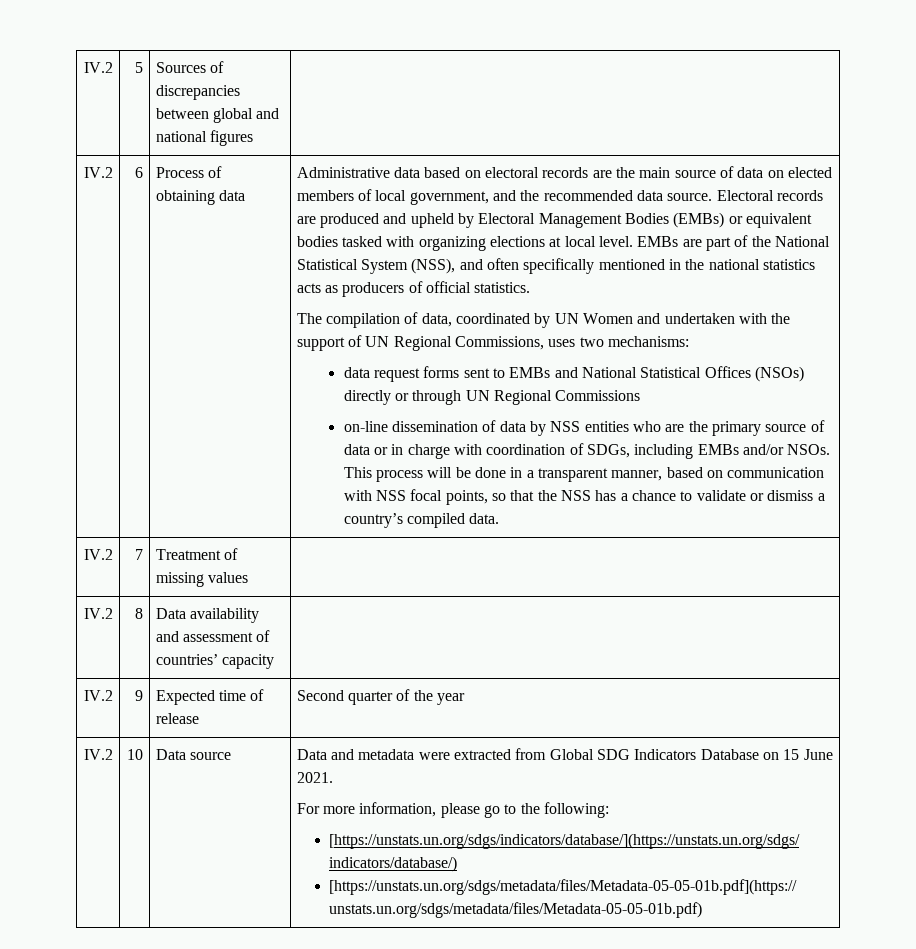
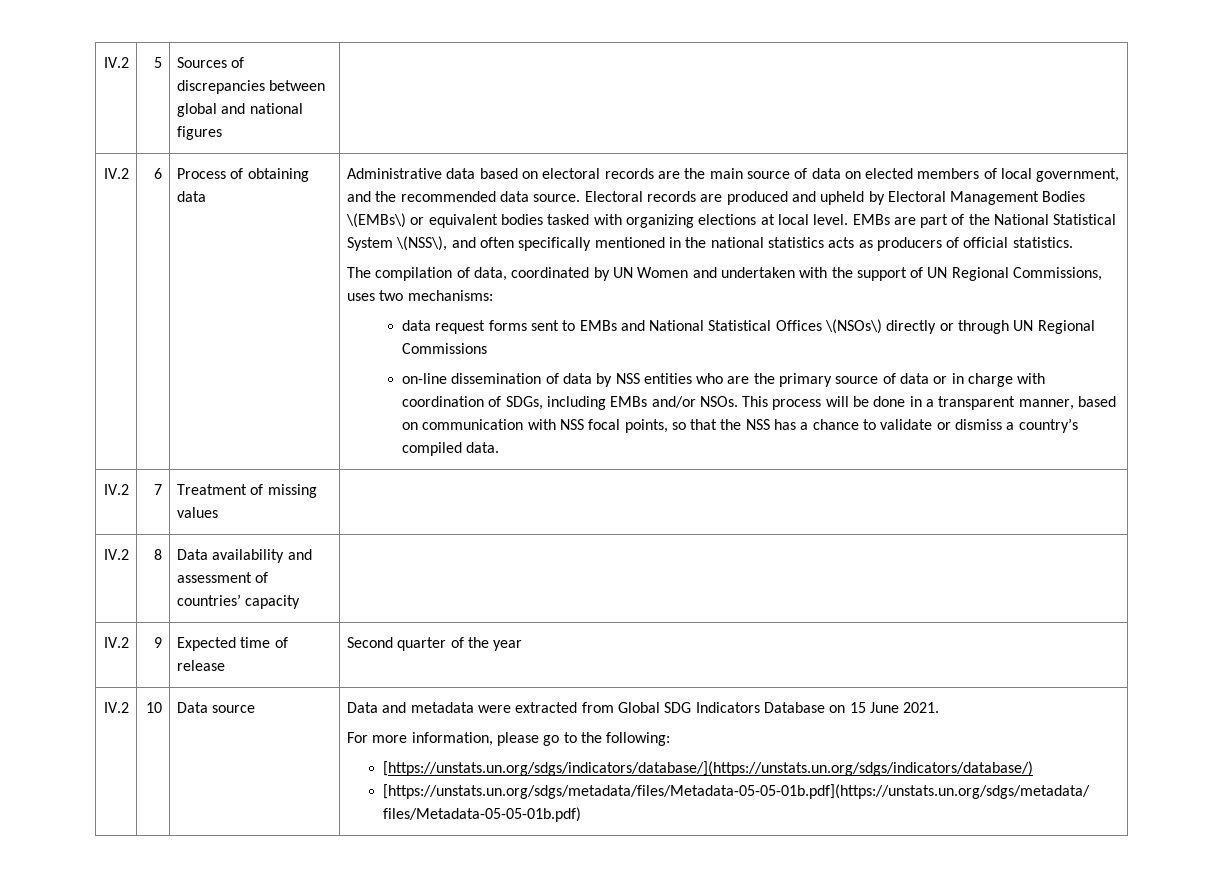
- Electoral records are produced and upheld by Electoral Management Bodies (EMBs) or equivalent bodies tasked with organizing elections at local level.
+ Electoral records are produced and upheld by Electoral Management Bodies \(EMBs\) or equivalent bodies tasked with organizing elections at local level.
- EMBs are part of the National Statistical System (NSS), and often specifically mentioned in the national statistics acts as producers of official statistics.
+ EMBs are part of the National Statistical System \(NSS\), and often specifically mentioned in the national statistics acts as producers of official statistics.
- data request forms sent to EMBs and National Statistical Offices (NSOs) directly or through UN Regional Commissions
+ data request forms sent to EMBs and National Statistical Offices \(NSOs\) directly or through UN Regional Commissions

